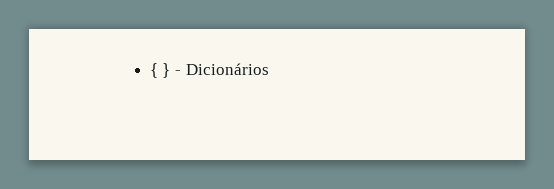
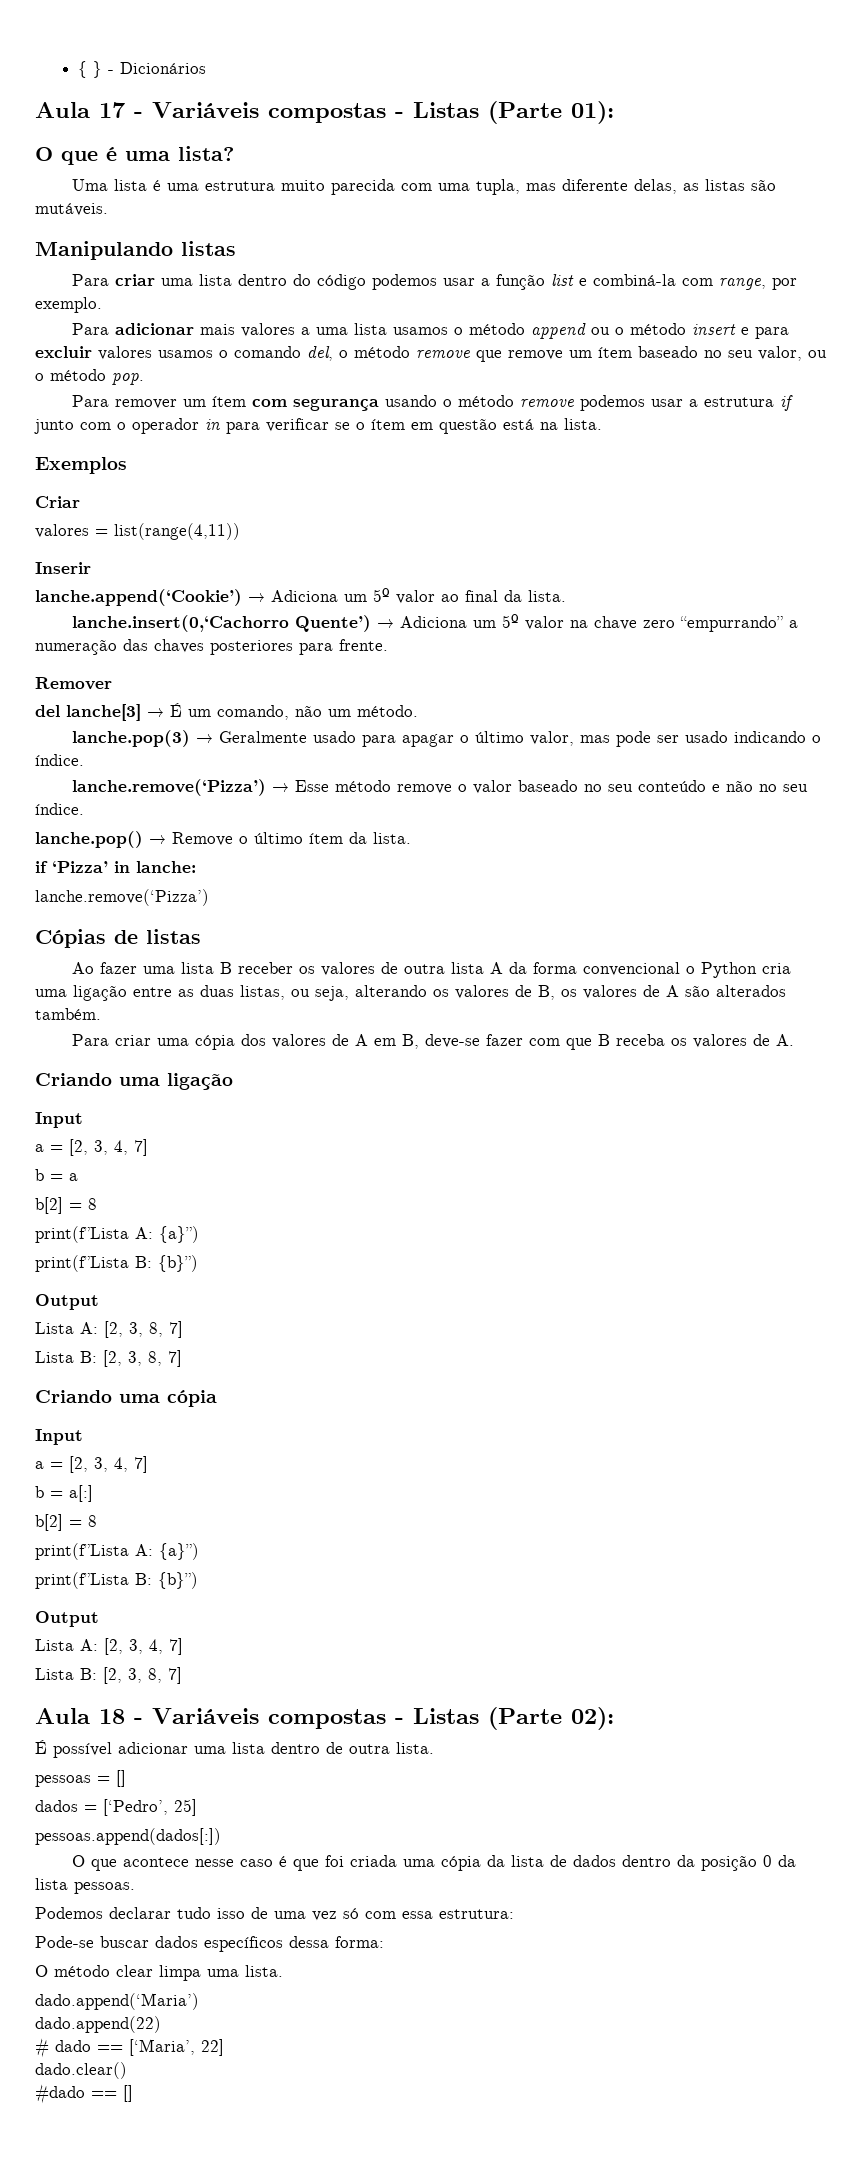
+ Aula 17 - Variáveis compostas - Listas (Parte 01):
+ O que é uma lista?
+ Uma lista é uma estrutura muito parecida com uma tupla, mas diferente delas, as listas são mutáveis.
+ Manipulando listas
+ Para criar uma lista dentro do código podemos usar a função list e combiná-la com range, por exemplo.
+ Para adicionar mais valores a uma lista usamos o método append ou o método insert e para excluir valores usamos o comando del, o método remove que remove um ítem baseado no seu valor, ou o método pop.
+ Para remover um ítem com segurança usando o método remove podemos usar a estrutura if junto com o operador in para verificar se o ítem em questão está na lista.
+ Exemplos
+ Criar
+ valores = list(range(4,11))
+ Inserir
+ lanche.append(‘Cookie’) → Adiciona um 5º valor ao final da lista.
+ lanche.insert(0,‘Cachorro Quente’) → Adiciona um 5º valor na chave zero “empurrando” a numeração das chaves posteriores para frente.
+ Remover
+ del lanche[3] → É um comando, não um método.
+ lanche.pop(3) → Geralmente usado para apagar o último valor, mas pode ser usado indicando o índice.
+ lanche.remove(‘Pizza’) → Esse método remove o valor baseado no seu conteúdo e não no seu índice.
+ lanche.pop() → Remove o último ítem da lista.
+ if ‘Pizza’ in lanche:
+ lanche.remove(‘Pizza’)
+ Cópias de listas
+ Ao fazer uma lista B receber os valores de outra lista A da forma convencional o Python cria uma ligação entre as duas listas, ou seja, alterando os valores de B, os valores de A são alterados também.
+ Para criar uma cópia dos valores de A em B, deve-se fazer com que B receba os valores de A.
+ Criando uma ligação
+ Input
+ a = [2, 3, 4, 7]
+ b = a
+ b[2] = 8
+ print(f”Lista A: {a}”)
+ print(f”Lista B: {b}”)
+ Output
+ Lista A: [2, 3, 8, 7]
+ Lista B: [2, 3, 8, 7]
+ Criando uma cópia
+ Input
+ a = [2, 3, 4, 7]
+ b = a[:]
+ b[2] = 8
+ print(f”Lista A: {a}”)
+ print(f”Lista B: {b}”)
+ Output
+ Lista A: [2, 3, 4, 7]
+ Lista B: [2, 3, 8, 7]
+ Aula 18 - Variáveis compostas - Listas (Parte 02):
+ É possível adicionar uma lista dentro de outra lista.
+ pessoas = []
+ dados = [‘Pedro’, 25]
+ pessoas.append(dados[:])
+ O que acontece nesse caso é que foi criada uma cópia da lista de dados dentro da posição 0 da lista pessoas.
+ Podemos declarar tudo isso de uma vez só com essa estrutura:
+ Pode-se buscar dados específicos dessa forma:
+ O método clear limpa uma lista.
+ dado.append(‘Maria’)
+ dado.append(22)
+ # dado == [‘Maria’, 22]
+ dado.clear()
+ #dado == []

